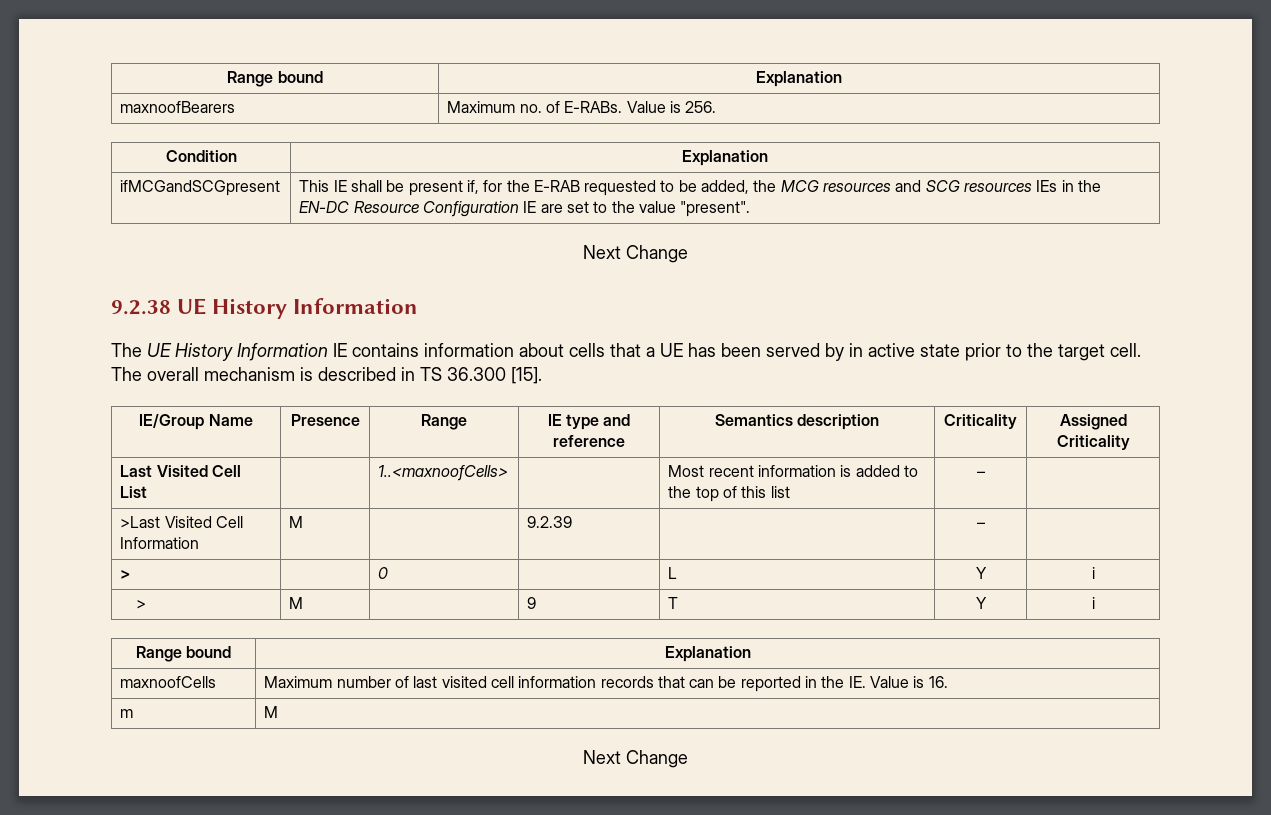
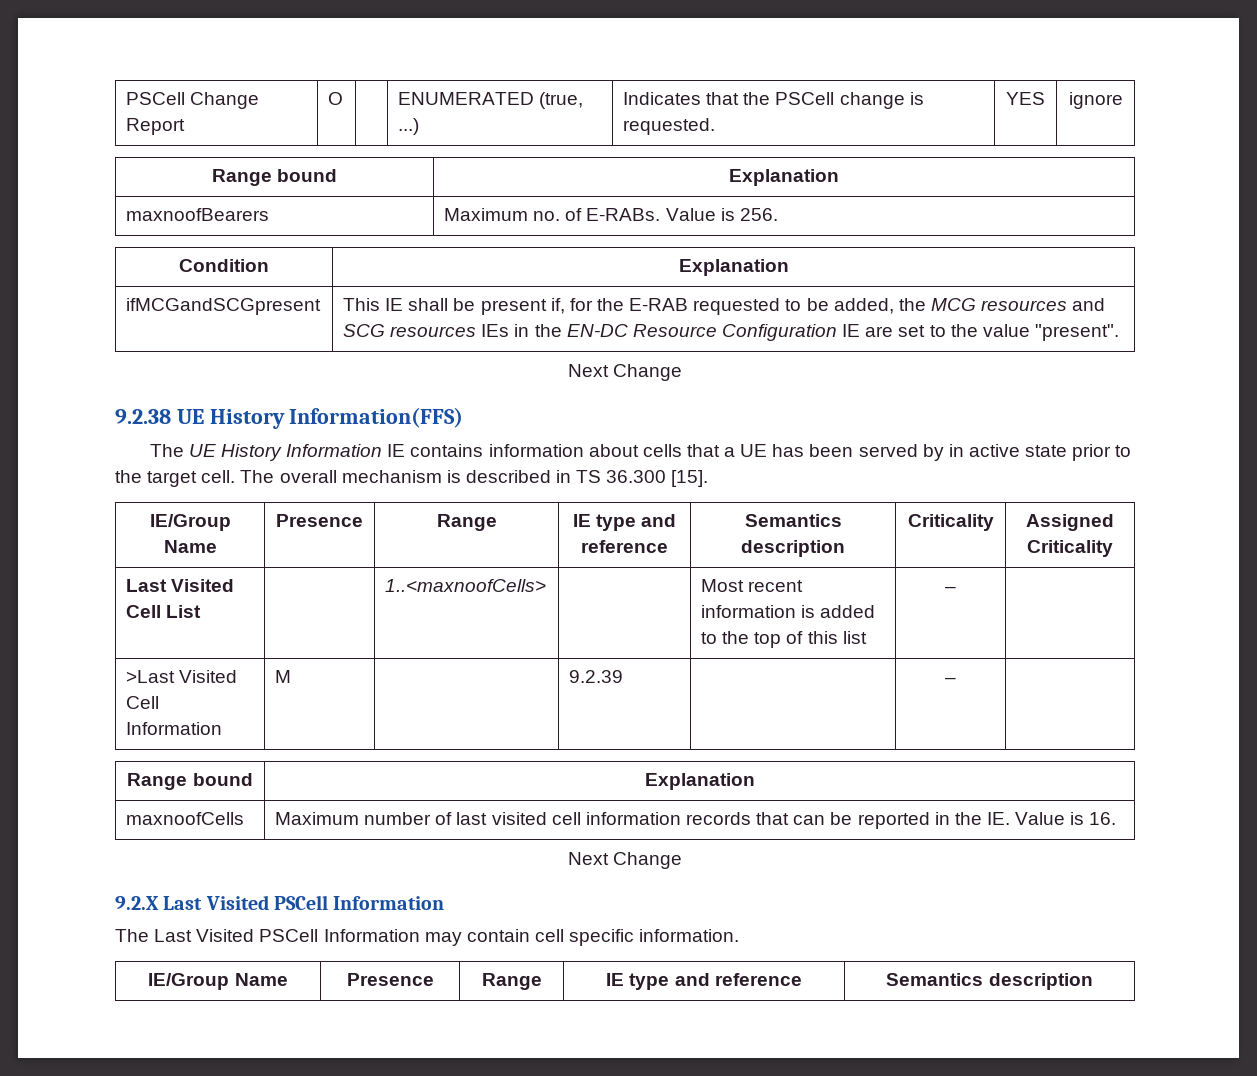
+ PSCell Change Report | O | | ENUMERATED (true, ...) | Indicates that the PSCell change is requested. | YES | ignore
- 9.2.38 UE History Information
+ 9.2.38 UE History Information(FFS)
- > | | 0 | | L | Y | i
- > | M | | 9 | T | Y | i
  maxnoofCells | Maximum number of last visited cell information records that can be reported in the IE. Value is 16.
- m | M
  Next Change
+ 9.2.X Last Visited PSCell Information
+ The Last Visited PSCell Information may contain cell specific information.
+ IE/Group Name | Presence | Range | IE type and reference | Semantics description

